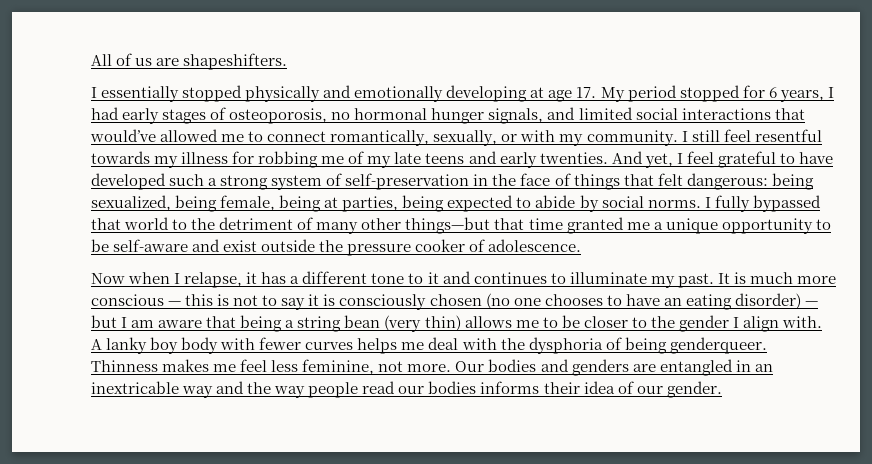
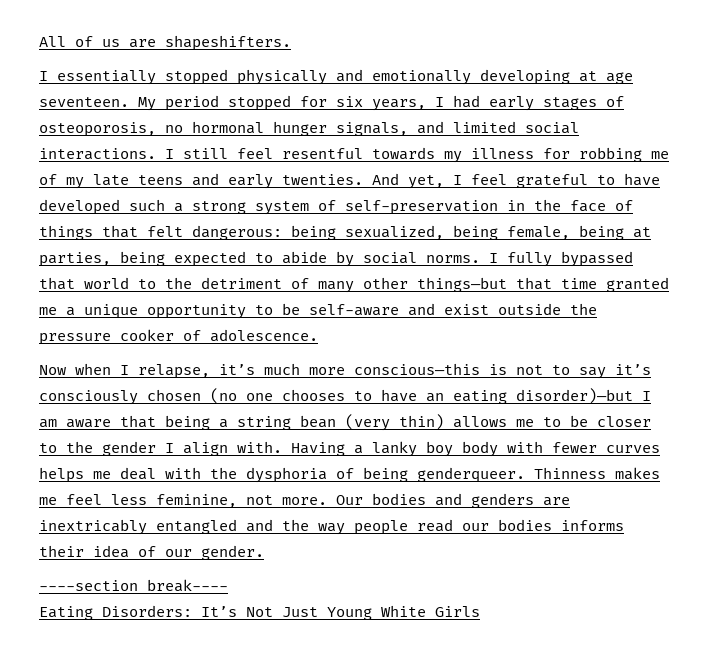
- I essentially stopped physically and emotionally developing at age 17. My period stopped for 6 years, I had early stages of osteoporosis, no hormonal hunger signals, and limited social interactions that would’ve allowed me to connect romantically, sexually, or with my community.
+ I essentially stopped physically and emotionally developing at age seventeen. My period stopped for six years, I had early stages of osteoporosis, no hormonal hunger signals, and limited social interactions.
- Now when I relapse, it has a different tone to it and continues to illuminate my past. It is much more conscious — this is not to say it is consciously chosen (no one chooses to have an eating disorder) — but I am aware that being a string bean (very thin) allows me to be closer to the gender I align with.
+ Now when I relapse, it’s much more conscious—this is not to say it’s consciously chosen (no one chooses to have an eating disorder)—but I am aware that being a string bean (very thin) allows me to be closer to the gender I align with.
- A lanky boy body with fewer curves helps me deal with the dysphoria of being genderqueer.
+ Having a lanky boy body with fewer curves helps me deal with the dysphoria of being genderqueer.
- Our bodies and genders are entangled in an inextricable way and the way people read our bodies informs their idea of our gender.
+ Our bodies and genders are inextricably entangled and the way people read our bodies informs their idea of our gender.
+ ----section break----
+ Eating Disorders: It’s Not Just Young White Girls

